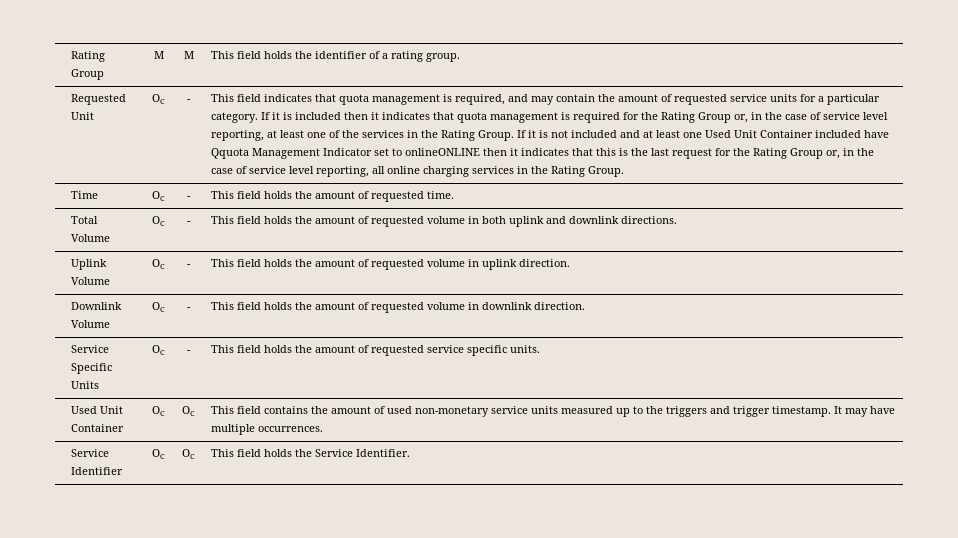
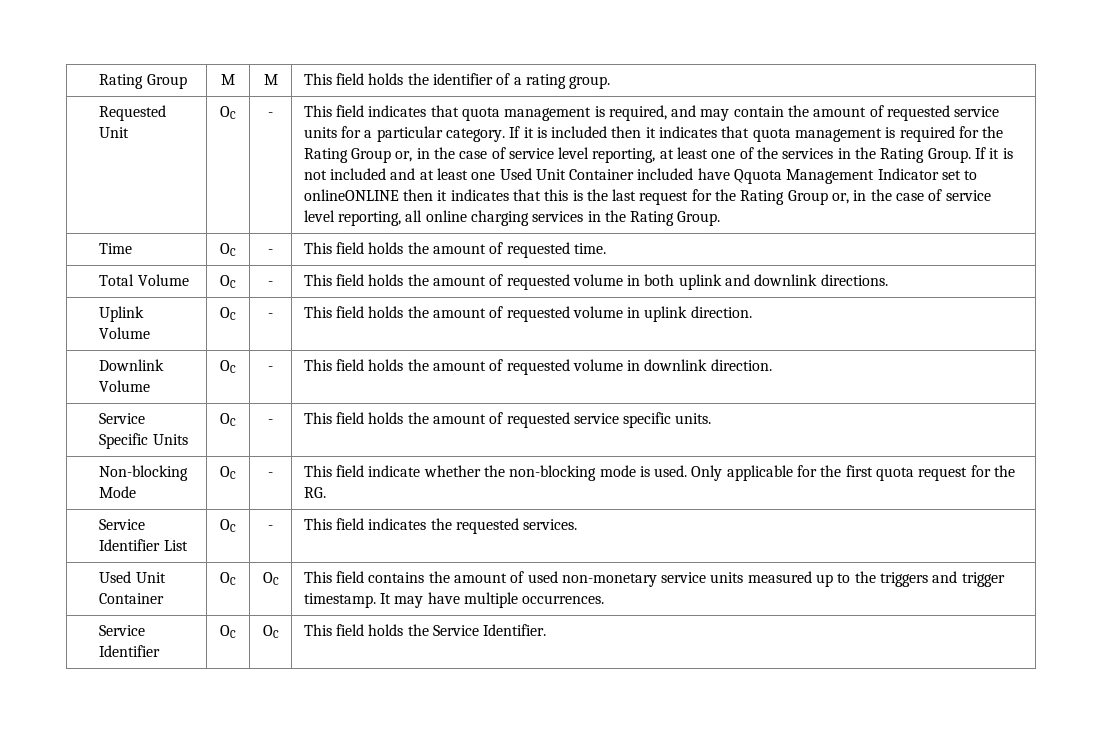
+ Non-blocking Mode | OC | - | This field indicate whether the non-blocking mode is used. Only applicable for the first quota request for the RG.
+ Service Identifier List | OC | - | This field indicates the requested services.

